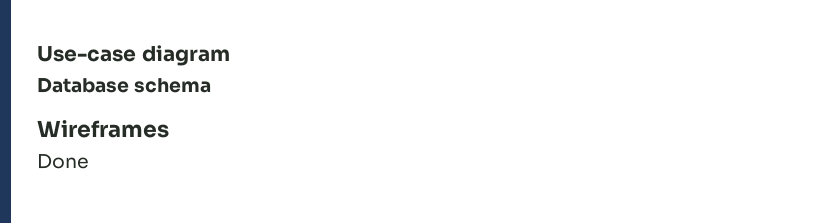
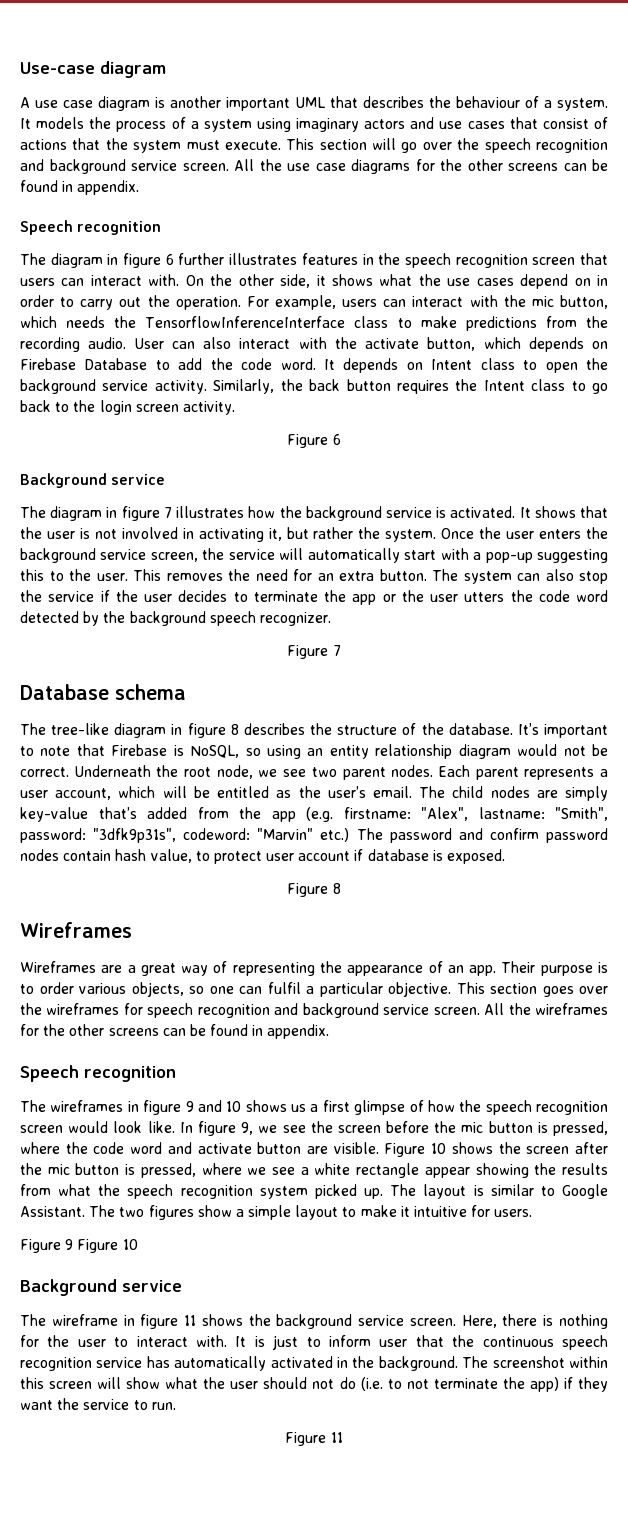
+ A use case diagram is another important UML that describes the behaviour of a system. It models the process of a system using imaginary actors and use cases that consist of actions that the system must execute. This section will go over the speech recognition and background service screen. All the use case diagrams for the other screens can be found in appendix.
+ Speech recognition
+ The diagram in figure 6 further illustrates features in the speech recognition screen that users can interact with. On the other side, it shows what the use cases depend on in order to carry out the operation. For example, users can interact with the mic button, which needs the TensorflowInferenceInterface class to make predictions from the recording audio. User can also interact with the activate button, which depends on Firebase Database to add the code word. It depends on Intent class to open the background service activity. Similarly, the back button requires the Intent class to go back to the login screen activity.
+ Figure 6
+ Background service
+ The diagram in figure 7 illustrates how the background service is activated. It shows that the user is not involved in activating it, but rather the system. Once the user enters the background service screen, the service will automatically start with a pop-up suggesting this to the user. This removes the need for an extra button. The system can also stop the service if the user decides to terminate the app or the user utters the code word detected by the background speech recognizer.
+ Figure 7
  Database schema
+ The tree-like diagram in figure 8 describes the structure of the database. It’s important to note that Firebase is NoSQL, so using an entity relationship diagram would not be correct. Underneath the root node, we see two parent nodes. Each parent represents a user account, which will be entitled as the user’s email. The child nodes are simply key-value that’s added from the app (e.g. firstname: "Alex", lastname: "Smith", password: "3dfk9p31s", codeword: "Marvin" etc.) The password and confirm password nodes contain hash value, to protect user account if database is exposed.
+ Figure 8
  Wireframes
- Done
+ Wireframes are a great way of representing the appearance of an app. Their purpose is to order various objects, so one can fulfil a particular objective. This section goes over the wireframes for speech recognition and background service screen. All the wireframes for the other screens can be found in appendix.
+ Speech recognition
+ The wireframes in figure 9 and 10 shows us a first glimpse of how the speech recognition screen would look like. In figure 9, we see the screen before the mic button is pressed, where the code word and activate button are visible. Figure 10 shows the screen after the mic button is pressed, where we see a white rectangle appear showing the results from what the speech recognition system picked up. The layout is similar to Google Assistant. The two figures show a simple layout to make it intuitive for users.
+ Figure 9 Figure 10
+ Background service
+ The wireframe in figure 11 shows the background service screen. Here, there is nothing for the user to interact with. It is just to inform user that the continuous speech recognition service has automatically activated in the background. The screenshot within this screen will show what the user should not do (i.e. to not terminate the app) if they want the service to run.
+ Figure 11

